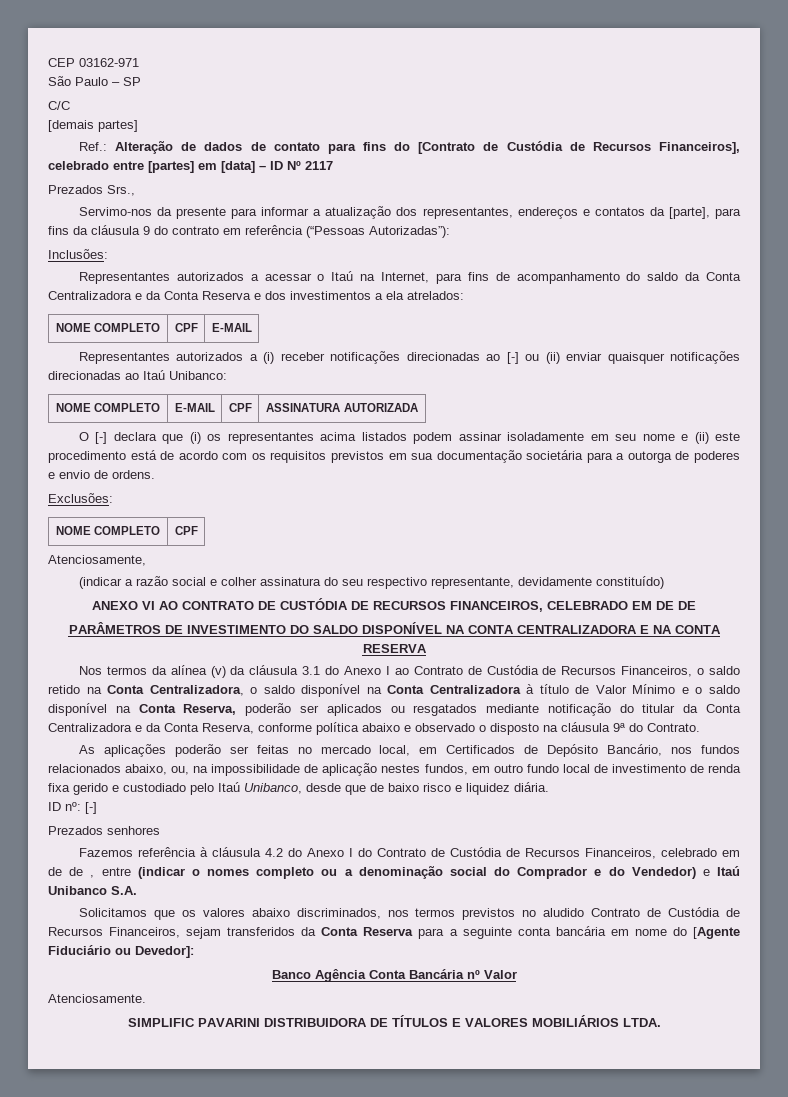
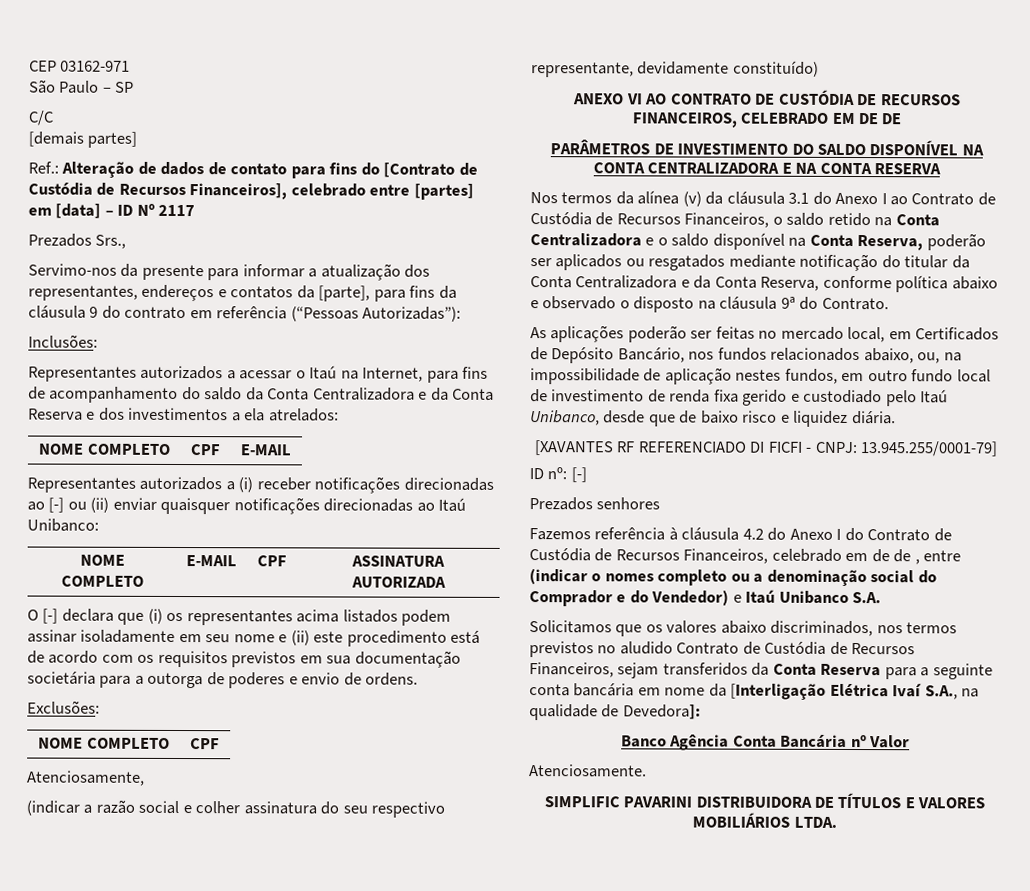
- Nos termos da alínea (v) da cláusula 3.1 do Anexo I ao Contrato de Custódia de Recursos Financeiros, o saldo retido na Conta Centralizadora, o saldo disponível na Conta Centralizadora à título de Valor Mínimo e o saldo disponível na Conta Reserva, poderão ser aplicados ou resgatados mediante notificação do titular da Conta Centralizadora e da Conta Reserva, conforme política abaixo e observado o disposto na cláusula 9ª do Contrato.
+ Nos termos da alínea (v) da cláusula 3.1 do Anexo I ao Contrato de Custódia de Recursos Financeiros, o saldo retido na Conta Centralizadora e o saldo disponível na Conta Reserva, poderão ser aplicados ou resgatados mediante notificação do titular da Conta Centralizadora e da Conta Reserva, conforme política abaixo e observado o disposto na cláusula 9ª do Contrato.
+ [XAVANTES RF REFERENCIADO DI FICFI - CNPJ: 13.945.255/0001-79]
- Solicitamos que os valores abaixo discriminados, nos termos previstos no aludido Contrato de Custódia de Recursos Financeiros, sejam transferidos da Conta Reserva para a seguinte conta bancária em nome do [Agente Fiduciário ou Devedor]:
+ Solicitamos que os valores abaixo discriminados, nos termos previstos no aludido Contrato de Custódia de Recursos Financeiros, sejam transferidos da Conta Reserva para a seguinte conta bancária em nome da [Interligação Elétrica Ivaí S.A., na qualidade de Devedora]:

